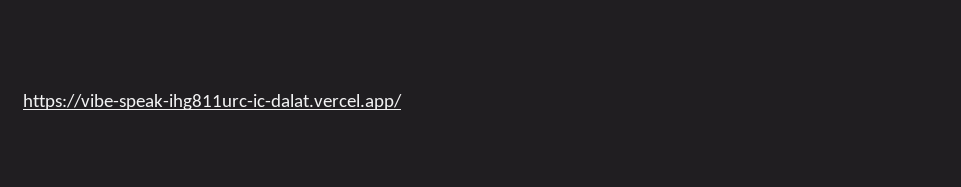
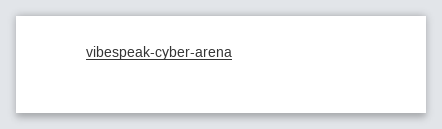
- https://vibe-speak-ihg811urc-ic-dalat.vercel.app/
+ vibespeak-cyber-arena

